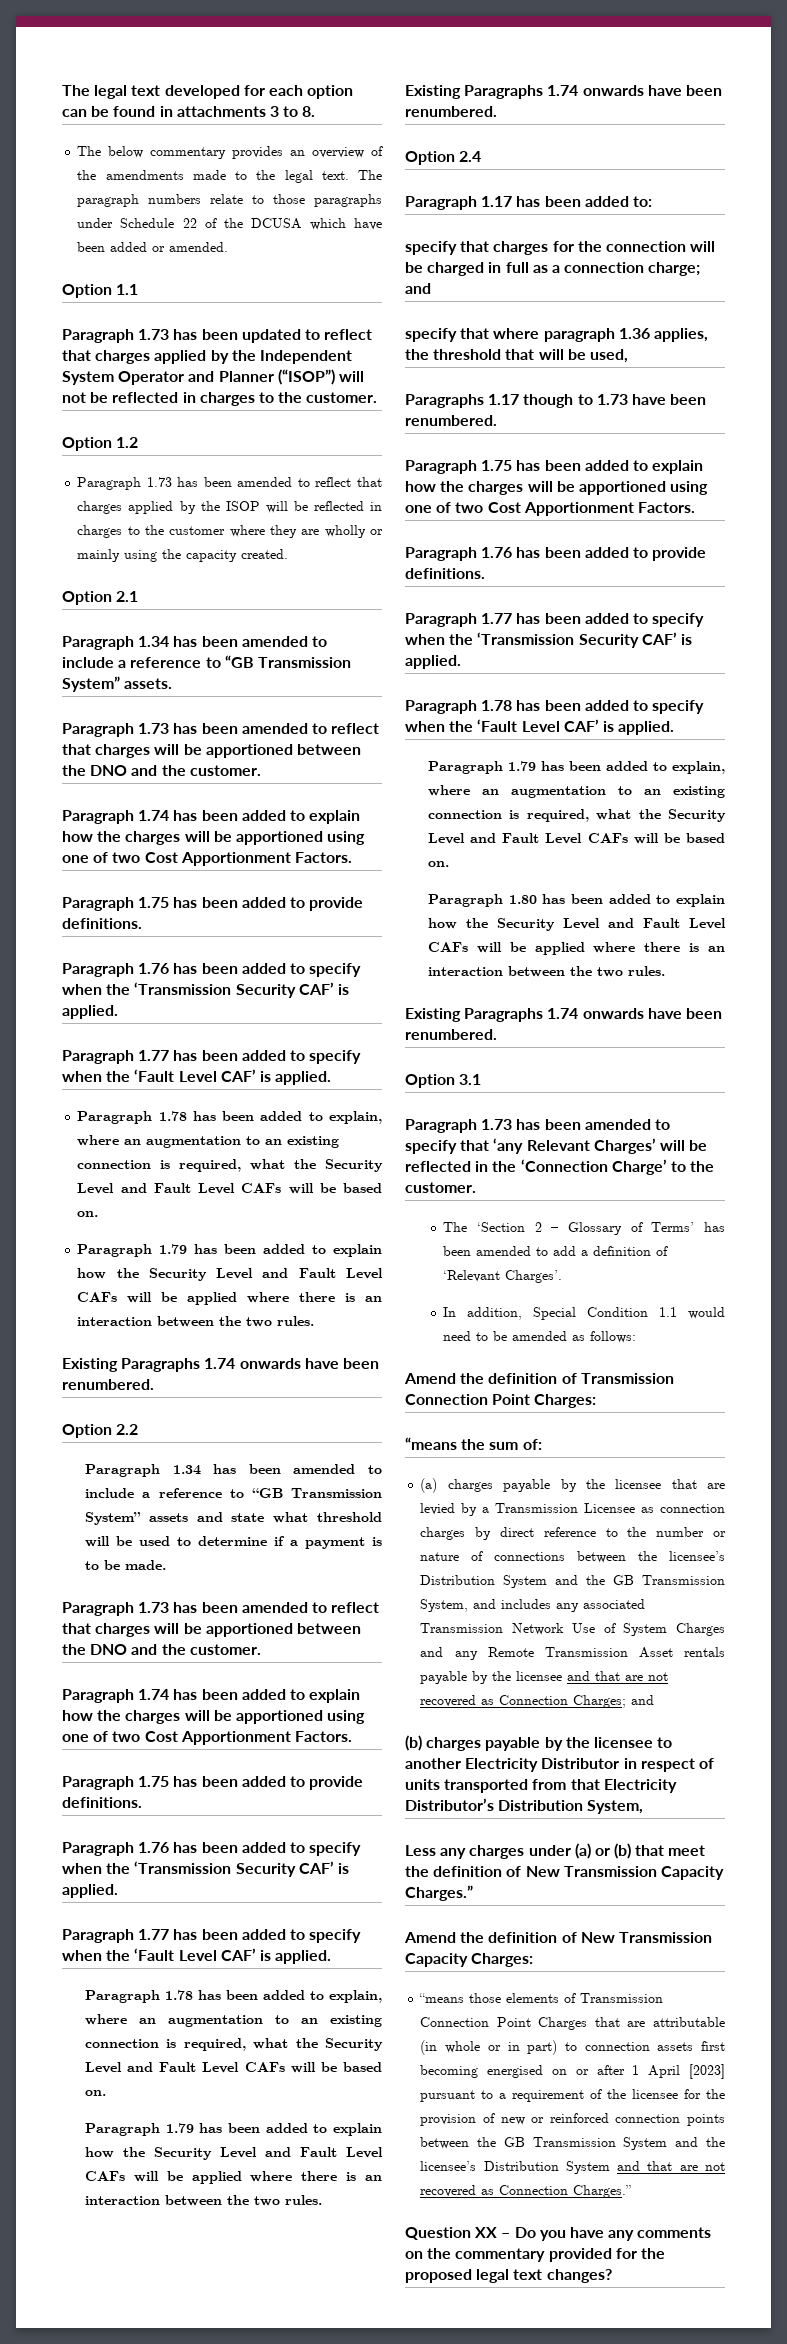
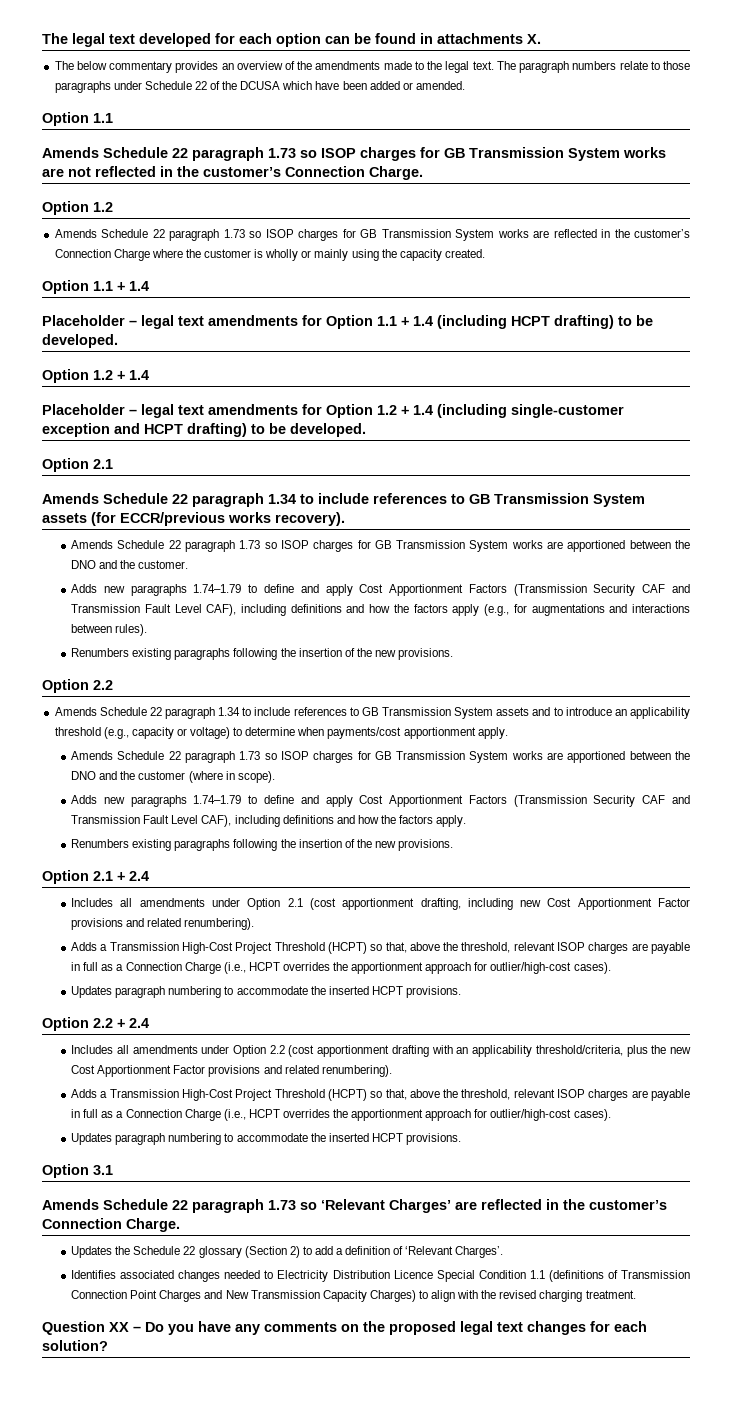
- The legal text developed for each option can be found in attachments 3 to 8.
+ The legal text developed for each option can be found in attachments X.
- Paragraph 1.73 has been updated to reflect that charges applied by the Independent System Operator and Planner (“ISOP”) will not be reflected in charges to the customer.
+ Amends Schedule 22 paragraph 1.73 so ISOP charges for GB Transmission System works are not reflected in the customer’s Connection Charge.
  Option 1.2
- Paragraph 1.73 has been amended to reflect that charges applied by the ISOP will be reflected in charges to the customer where they are wholly or mainly using the capacity created.
+ Amends Schedule 22 paragraph 1.73 so ISOP charges for GB Transmission System works are reflected in the customer’s Connection Charge where the customer is wholly or mainly using the capacity created.
+ Option 1.1 + 1.4
+ Placeholder – legal text amendments for Option 1.1 + 1.4 (including HCPT drafting) to be developed.
+ Option 1.2 + 1.4
+ Placeholder – legal text amendments for Option 1.2 + 1.4 (including single-customer exception and HCPT drafting) to be developed.
  Option 2.1
- Paragraph 1.34 has been amended to include a reference to “GB Transmission System” assets.
- Paragraph 1.73 has been amended to reflect that charges will be apportioned between the DNO and the customer.
- Paragraph 1.74 has been added to explain how the charges will be apportioned using one of two Cost Apportionment Factors.
- Paragraph 1.75 has been added to provide definitions.
- Paragraph 1.76 has been added to specify when the ‘Transmission Security CAF’ is applied.
- Paragraph 1.77 has been added to specify when the ‘Fault Level CAF’ is applied.
- Paragraph 1.78 has been added to explain, where an augmentation to an existing connection is required, what the Security Level and Fault Level CAFs will be based on.
- Paragraph 1.79 has been added to explain how the Security Level and Fault Level CAFs will be applied where there is an interaction between the two rules.
- Existing Paragraphs 1.74 onwards have been renumbered.
+ Amends Schedule 22 paragraph 1.34 to include references to GB Transmission System assets (for ECCR/previous works recovery).
+ Amends Schedule 22 paragraph 1.73 so ISOP charges for GB Transmission System works are apportioned between the DNO and the customer.
+ Adds new paragraphs 1.74–1.79 to define and apply Cost Apportionment Factors (Transmission Security CAF and Transmission Fault Level CAF), including definitions and how the factors apply (e.g., for augmentations and interactions between rules).
+ Renumbers existing paragraphs following the insertion of the new provisions.
  Option 2.2
- Paragraph 1.34 has been amended to include a reference to “GB Transmission System” assets and state what threshold will be used to determine if a payment is to be made.
- Paragraph 1.73 has been amended to reflect that charges will be apportioned between the DNO and the customer.
- Paragraph 1.74 has been added to explain how the charges will be apportioned using one of two Cost Apportionment Factors.
- Paragraph 1.75 has been added to provide definitions.
- Paragraph 1.76 has been added to specify when the ‘Transmission Security CAF’ is applied.
- Paragraph 1.77 has been added to specify when the ‘Fault Level CAF’ is applied.
- Paragraph 1.78 has been added to explain, where an augmentation to an existing connection is required, what the Security Level and Fault Level CAFs will be based on.
- Paragraph 1.79 has been added to explain how the Security Level and Fault Level CAFs will be applied where there is an interaction between the two rules.
- Existing Paragraphs 1.74 onwards have been renumbered.
- Option 2.4
- Paragraph 1.17 has been added to:
- specify that charges for the connection will be charged in full as a connection charge; and
- specify that where paragraph 1.36 applies, the threshold that will be used,
- Paragraphs 1.17 though to 1.73 have been renumbered.
- Paragraph 1.75 has been added to explain how the charges will be apportioned using one of two Cost Apportionment Factors.
- Paragraph 1.76 has been added to provide definitions.
- Paragraph 1.77 has been added to specify when the ‘Transmission Security CAF’ is applied.
- Paragraph 1.78 has been added to specify when the ‘Fault Level CAF’ is applied.
- Paragraph 1.79 has been added to explain, where an augmentation to an existing connection is required, what the Security Level and Fault Level CAFs will be based on.
- Paragraph 1.80 has been added to explain how the Security Level and Fault Level CAFs will be applied where there is an interaction between the two rules.
- Existing Paragraphs 1.74 onwards have been renumbered.
+ Amends Schedule 22 paragraph 1.34 to include references to GB Transmission System assets and to introduce an applicability threshold (e.g., capacity or voltage) to determine when payments/cost apportionment apply.
+ Amends Schedule 22 paragraph 1.73 so ISOP charges for GB Transmission System works are apportioned between the DNO and the customer (where in scope).
+ Adds new paragraphs 1.74–1.79 to define and apply Cost Apportionment Factors (Transmission Security CAF and Transmission Fault Level CAF), including definitions and how the factors apply.
+ Renumbers existing paragraphs following the insertion of the new provisions.
+ Option 2.1 + 2.4
+ Includes all amendments under Option 2.1 (cost apportionment drafting, including new Cost Apportionment Factor provisions and related renumbering).
+ Adds a Transmission High-Cost Project Threshold (HCPT) so that, above the threshold, relevant ISOP charges are payable in full as a Connection Charge (i.e., HCPT overrides the apportionment approach for outlier/high-cost cases).
+ Updates paragraph numbering to accommodate the inserted HCPT provisions.
+ Option 2.2 + 2.4
+ Includes all amendments under Option 2.2 (cost apportionment drafting with an applicability threshold/criteria, plus the new Cost Apportionment Factor provisions and related renumbering).
+ Adds a Transmission High-Cost Project Threshold (HCPT) so that, above the threshold, relevant ISOP charges are payable in full as a Connection Charge (i.e., HCPT overrides the apportionment approach for outlier/high-cost cases).
+ Updates paragraph numbering to accommodate the inserted HCPT provisions.
  Option 3.1
- Paragraph 1.73 has been amended to specify that ‘any Relevant Charges’ will be reflected in the ‘Connection Charge’ to the customer.
- The ‘Section 2 – Glossary of Terms’ has been amended to add a definition of ‘Relevant Charges’.
+ Amends Schedule 22 paragraph 1.73 so ‘Relevant Charges’ are reflected in the customer’s Connection Charge.
+ Updates the Schedule 22 glossary (Section 2) to add a definition of ‘Relevant Charges’.
- In addition, Special Condition 1.1 would need to be amended as follows:
- Amend the definition of Transmission Connection Point Charges:
- “means the sum of:
- (a) charges payable by the licensee that are levied by a Transmission Licensee as connection charges by direct reference to the number or nature of connections between the licensee’s Distribution System and the GB Transmission System, and includes any associated Transmission Network Use of System Charges and any Remote Transmission Asset rentals payable by the licensee and that are not recovered as Connection Charges; and
- (b) charges payable by the licensee to another Electricity Distributor in respect of units transported from that Electricity Distributor’s Distribution System,
- Less any charges under (a) or (b) that meet the definition of New Transmission Capacity Charges.”
- Amend the definition of New Transmission Capacity Charges:
- “means those elements of Transmission Connection Point Charges that are attributable (in whole or in part) to connection assets first becoming energised on or after 1 April [2023] pursuant to a requirement of the licensee for the provision of new or reinforced connection points between the GB Transmission System and the licensee’s Distribution System and that are not recovered as Connection Charges.”
+ Identifies associated changes needed to Electricity Distribution Licence Special Condition 1.1 (definitions of Transmission Connection Point Charges and New Transmission Capacity Charges) to align with the revised charging treatment.
- Question XX – Do you have any comments on the commentary provided for the proposed legal text changes?
+ Question XX – Do you have any comments on the proposed legal text changes for each solution?

